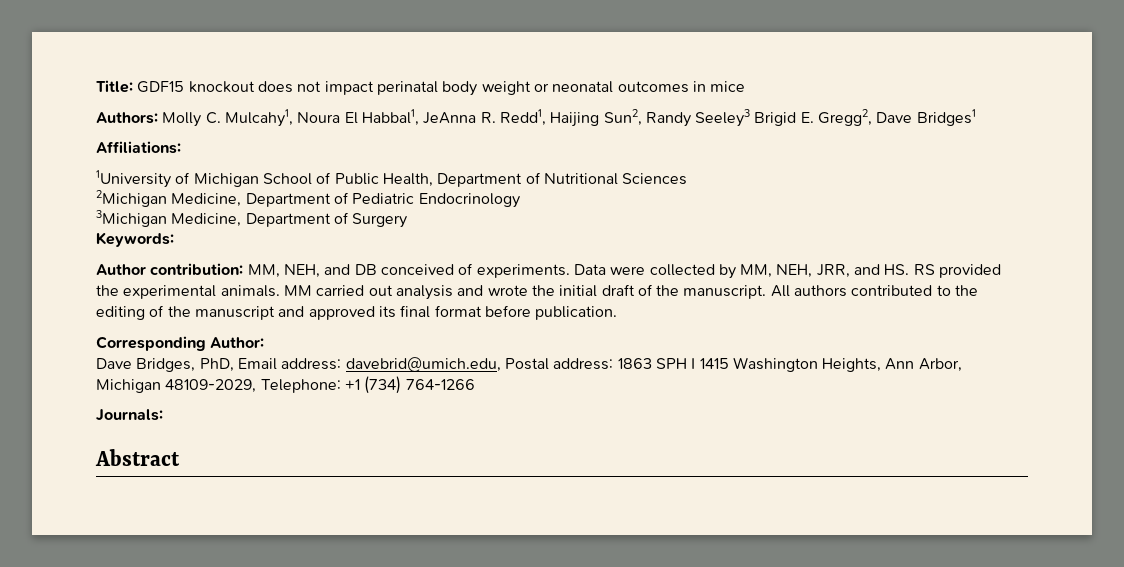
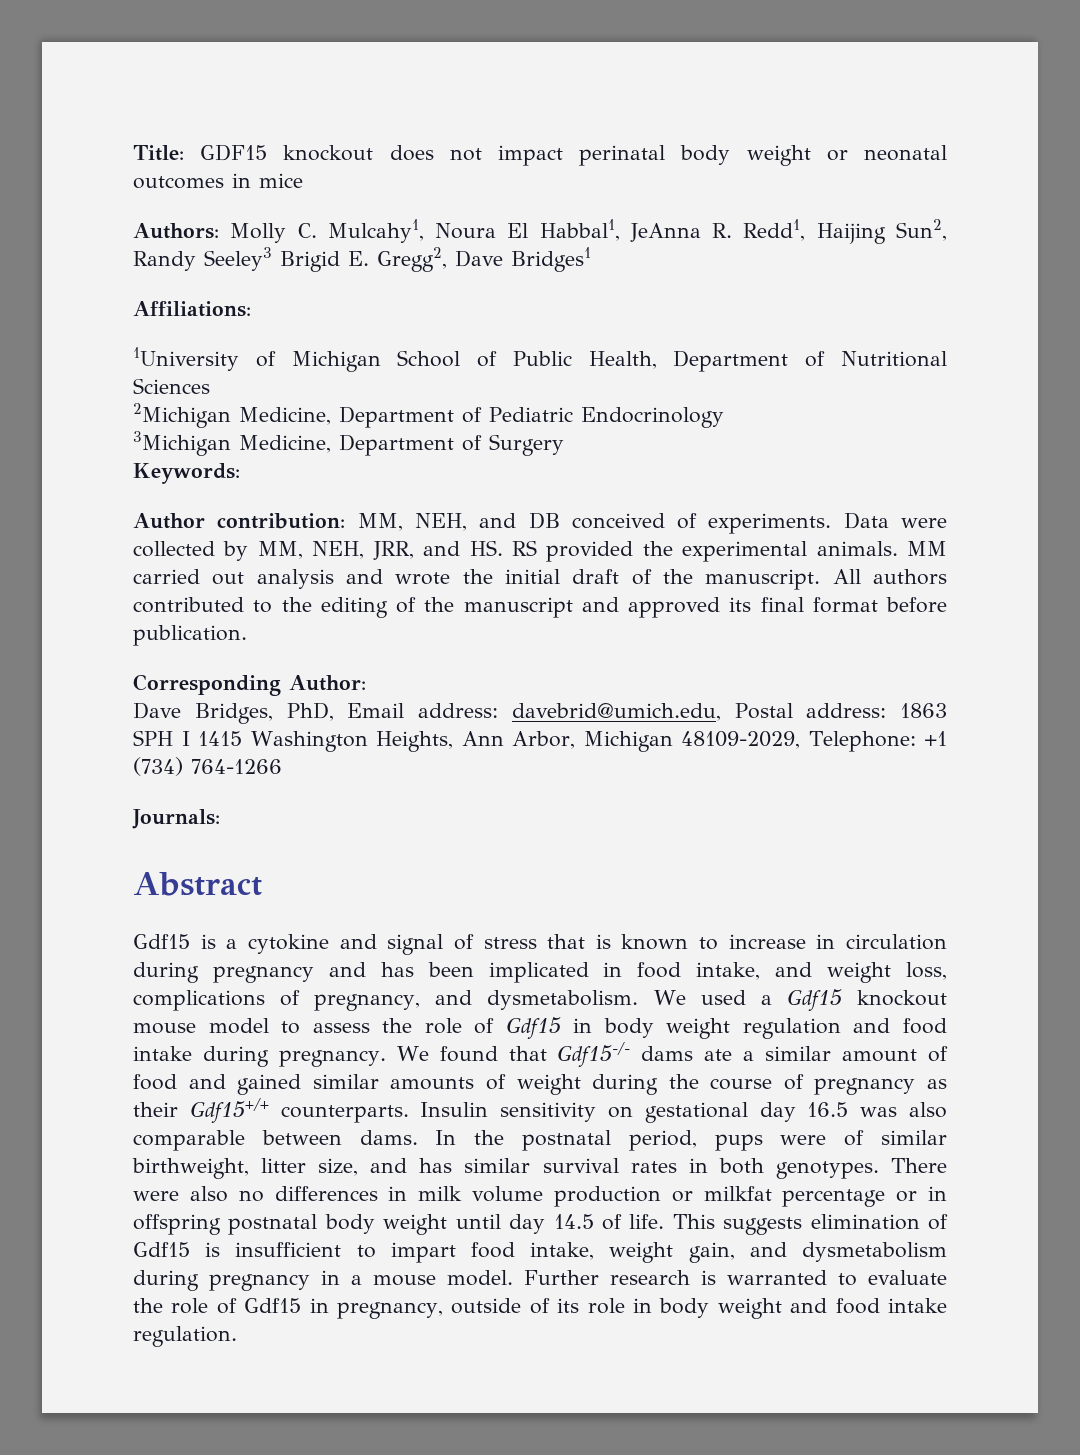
+ Gdf15 is a cytokine and signal of stress that is known to increase in circulation during pregnancy and has been implicated in food intake, and weight loss, complications of pregnancy, and dysmetabolism. We used a Gdf15 knockout mouse model to assess the role of Gdf15 in body weight regulation and food intake during pregnancy. We found that Gdf15-/- dams ate a similar amount of food and gained similar amounts of weight during the course of pregnancy as their Gdf15+/+ counterparts. Insulin sensitivity on gestational day 16.5 was also comparable between dams. In the postnatal period, pups were of similar birthweight, litter size, and has similar survival rates in both genotypes. There were also no differences in milk volume production or milkfat percentage or in offspring postnatal body weight until day 14.5 of life. This suggests elimination of Gdf15 is insufficient to impart food intake, weight gain, and dysmetabolism during pregnancy in a mouse model. Further research is warranted to evaluate the role of Gdf15 in pregnancy, outside of its role in body weight and food intake regulation.

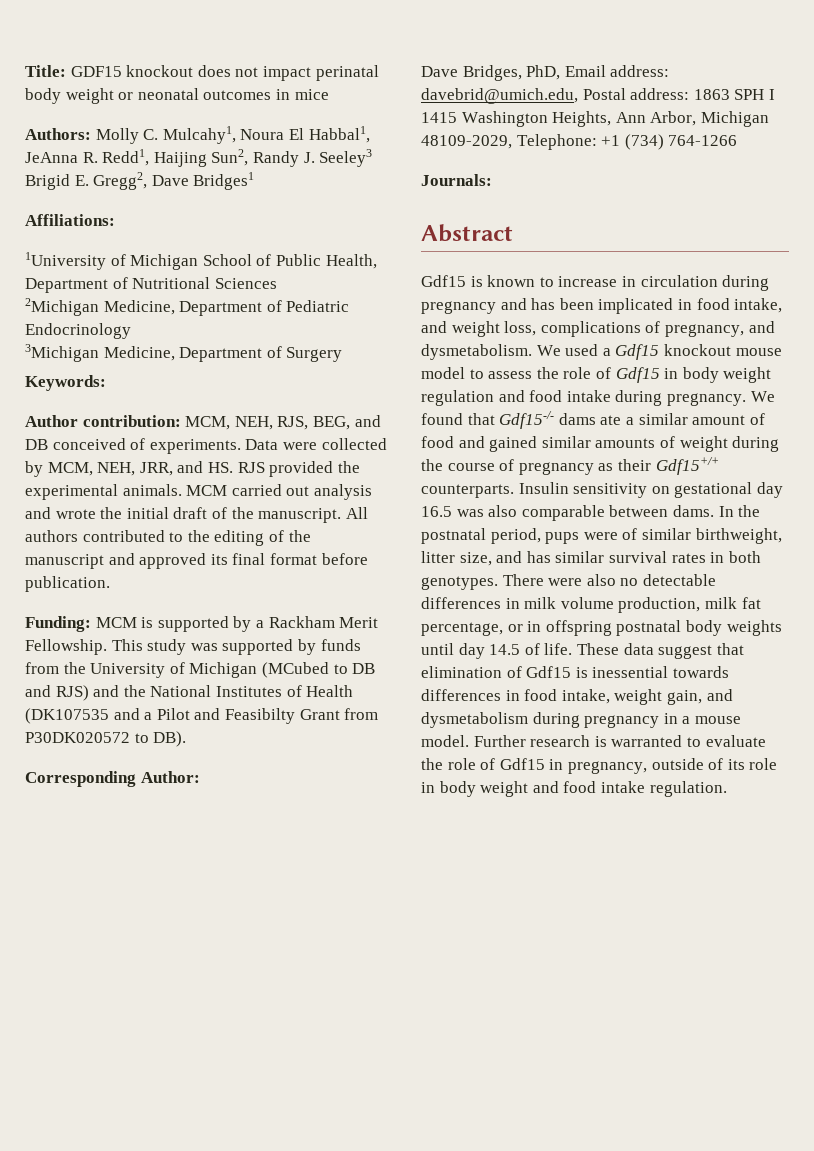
- Authors: Molly C. Mulcahy1, Noura El Habbal1, JeAnna R. Redd1, Haijing Sun2, Randy Seeley3 Brigid E. Gregg2, Dave Bridges1
+ Authors: Molly C. Mulcahy1, Noura El Habbal1, JeAnna R. Redd1, Haijing Sun2, Randy J. Seeley3 Brigid E. Gregg2, Dave Bridges1
- Author contribution: MM, NEH, and DB conceived of experiments.
+ Author contribution: MCM, NEH, RJS, BEG, and DB conceived of experiments.
- Data were collected by MM, NEH, JRR, and HS. RS provided the experimental animals.
+ Data were collected by MCM, NEH, JRR, and HS. RJS provided the experimental animals.
- MM carried out analysis and wrote the initial draft of the manuscript.
+ MCM carried out analysis and wrote the initial draft of the manuscript.
+ Funding: MCM is supported by a Rackham Merit Fellowship. This study was supported by funds from the University of Michigan (MCubed to DB and RJS) and the National Institutes of Health (DK107535 and a Pilot and Feasibilty Grant from P30DK020572 to DB).
- Gdf15 is a cytokine and signal of stress that is known to increase in circulation during pregnancy and has been implicated in food intake, and weight loss, complications of pregnancy, and dysmetabolism.
+ Gdf15 is known to increase in circulation during pregnancy and has been implicated in food intake, and weight loss, complications of pregnancy, and dysmetabolism.
- There were also no differences in milk volume production or milkfat percentage or in offspring postnatal body weight until day 14.5 of life.
+ There were also no detectable differences in milk volume production, milk fat percentage, or in offspring postnatal body weights until day 14.5 of life.
- This suggests elimination of Gdf15 is insufficient to impart food intake, weight gain, and dysmetabolism during pregnancy in a mouse model.
+ These data suggest that elimination of Gdf15 is inessential towards differences in food intake, weight gain, and dysmetabolism during pregnancy in a mouse model.

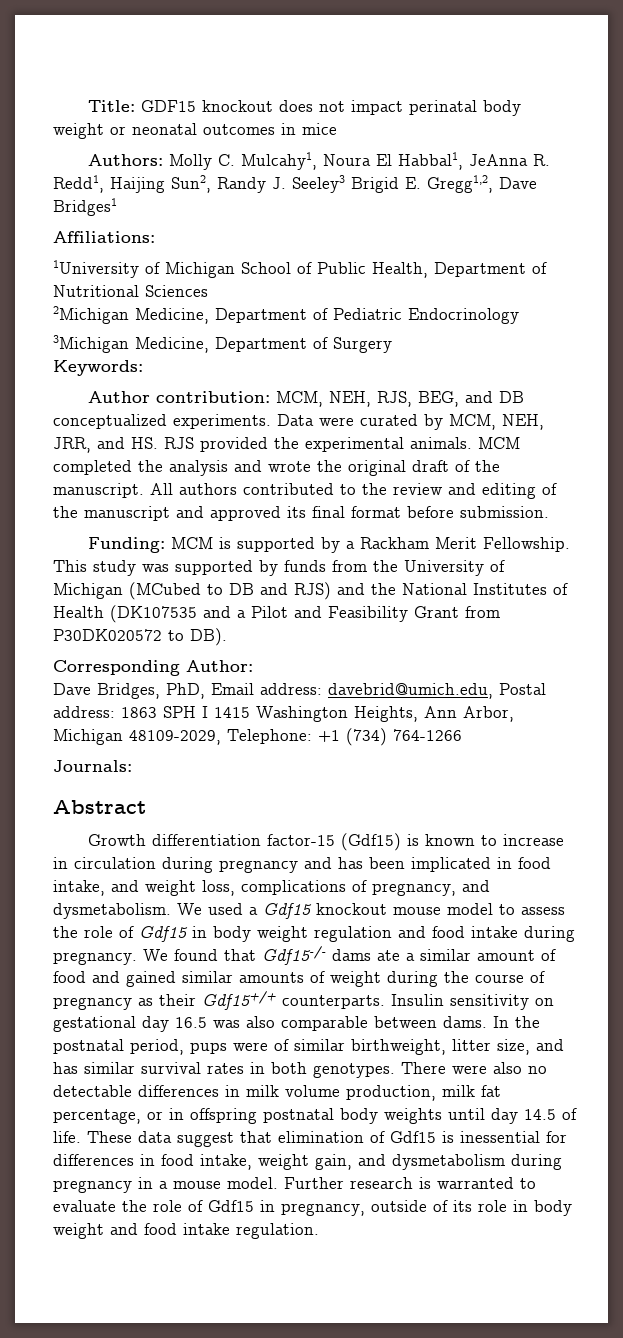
- Authors: Molly C. Mulcahy1, Noura El Habbal1, JeAnna R. Redd1, Haijing Sun2, Randy J. Seeley3 Brigid E. Gregg2, Dave Bridges1
+ Authors: Molly C. Mulcahy1, Noura El Habbal1, JeAnna R. Redd1, Haijing Sun2, Randy J. Seeley3 Brigid E. Gregg1,2, Dave Bridges1
- Author contribution: MCM, NEH, RJS, BEG, and DB conceived of experiments.
+ Author contribution: MCM, NEH, RJS, BEG, and DB conceptualized experiments.
- Data were collected by MCM, NEH, JRR, and HS. RJS provided the experimental animals.
+ Data were curated by MCM, NEH, JRR, and HS. RJS provided the experimental animals.
- MCM carried out analysis and wrote the initial draft of the manuscript.
+ MCM completed the analysis and wrote the original draft of the manuscript.
- All authors contributed to the editing of the manuscript and approved its final format before publication.
+ All authors contributed to the review and editing of the manuscript and approved its final format before submission.
- This study was supported by funds from the University of Michigan (MCubed to DB and RJS) and the National Institutes of Health (DK107535 and a Pilot and Feasibilty Grant from P30DK020572 to DB).
+ This study was supported by funds from the University of Michigan (MCubed to DB and RJS) and the National Institutes of Health (DK107535 and a Pilot and Feasibility Grant from P30DK020572 to DB).
- Gdf15 is known to increase in circulation during pregnancy and has been implicated in food intake, and weight loss, complications of pregnancy, and dysmetabolism.
+ Growth differentiation factor-15 (Gdf15) is known to increase in circulation during pregnancy and has been implicated in food intake, and weight loss, complications of pregnancy, and dysmetabolism.
- These data suggest that elimination of Gdf15 is inessential towards differences in food intake, weight gain, and dysmetabolism during pregnancy in a mouse model.
+ These data suggest that elimination of Gdf15 is inessential for differences in food intake, weight gain, and dysmetabolism during pregnancy in a mouse model.

